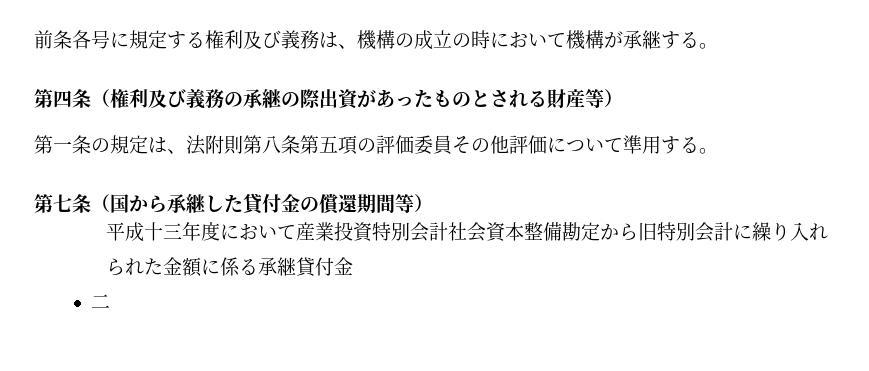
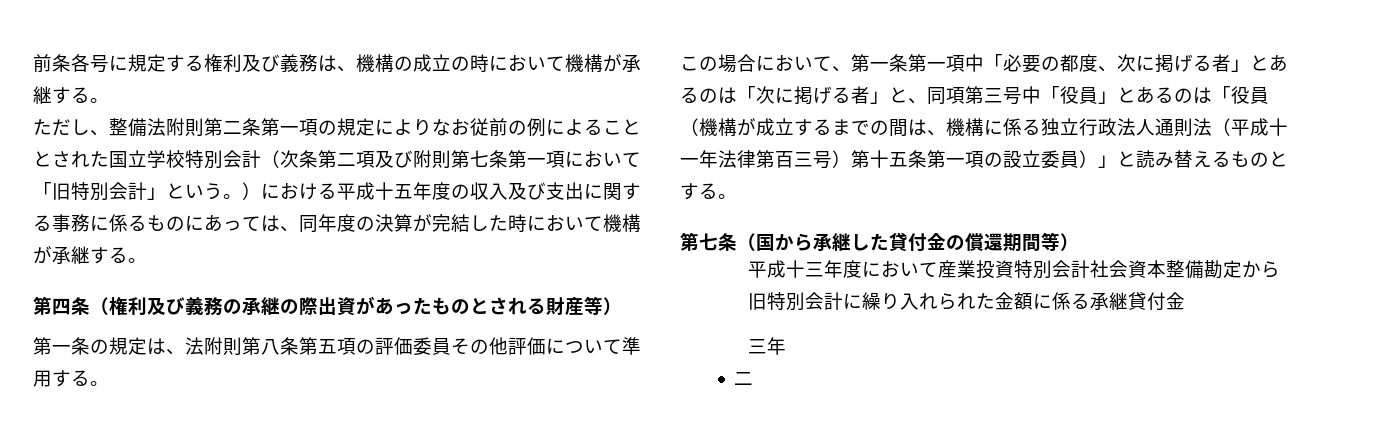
+ ただし、整備法附則第二条第一項の規定によりなお従前の例によることとされた国立学校特別会計（次条第二項及び附則第七条第一項において「旧特別会計」という。）における平成十五年度の収入及び支出に関する事務に係るものにあっては、同年度の決算が完結した時において機構が承継する。
+ この場合において、第一条第一項中「必要の都度、次に掲げる者」とあるのは「次に掲げる者」と、同項第三号中「役員」とあるのは「役員（機構が成立するまでの間は、機構に係る独立行政法人通則法（平成十一年法律第百三号）第十五条第一項の設立委員）」と読み替えるものとする。
  平成十三年度において産業投資特別会計社会資本整備勘定から旧特別会計に繰り入れられた金額に係る承継貸付金
+ 三年

